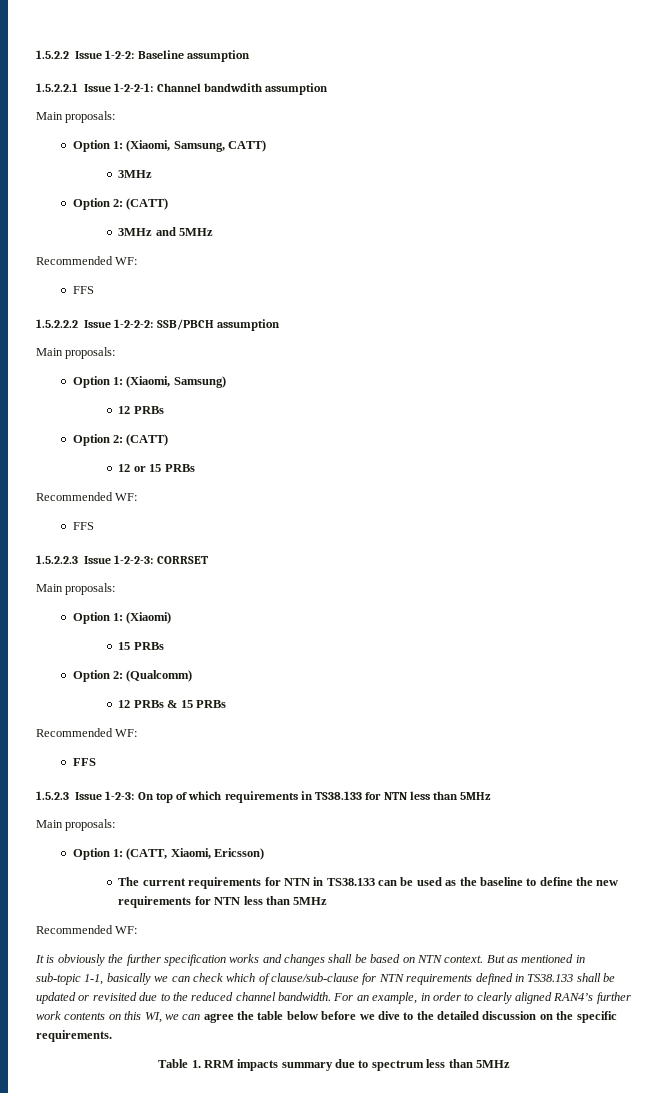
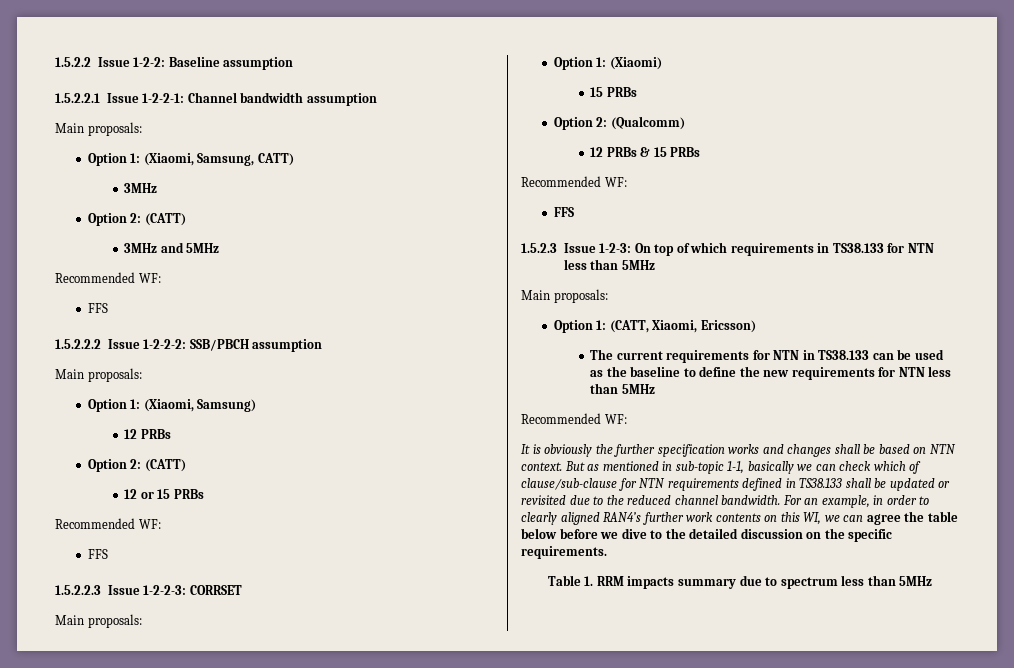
- 1.5.2.2.1 Issue 1-2-2-1: Channel bandwdith assumption
+ 1.5.2.2.1 Issue 1-2-2-1: Channel bandwidth assumption

